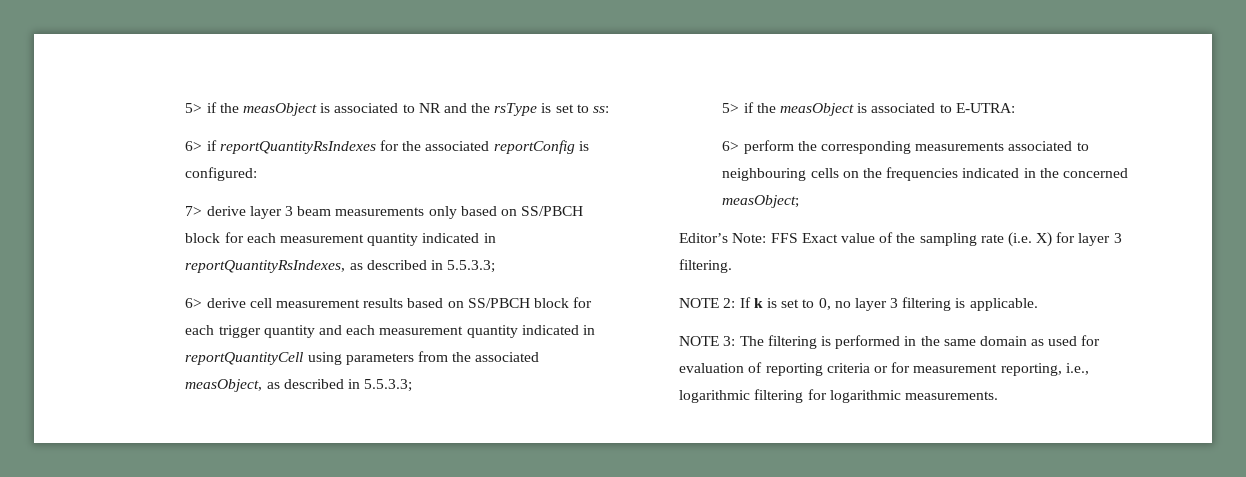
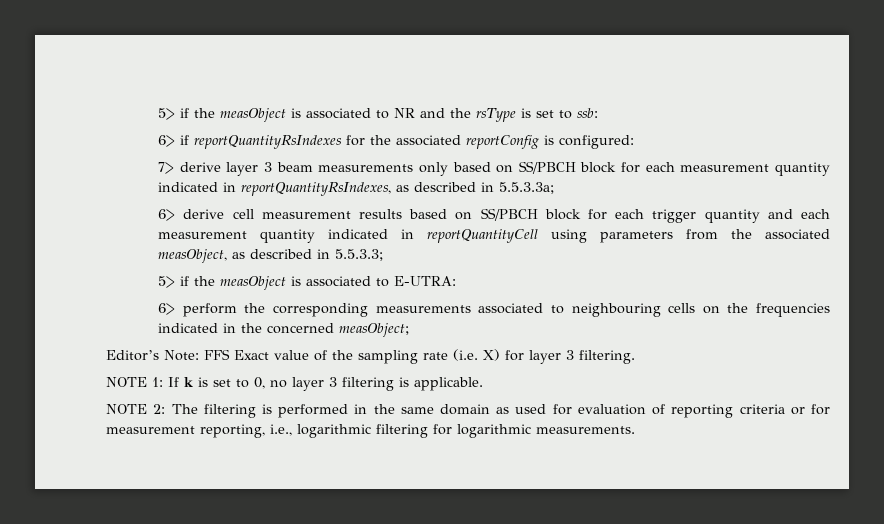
- 5> if the measObject is associated to NR and the rsType is set to ss:
+ 5> if the measObject is associated to NR and the rsType is set to ssb:
- 7> derive layer 3 beam measurements only based on SS/PBCH block for each measurement quantity indicated in reportQuantityRsIndexes, as described in 5.5.3.3;
+ 7> derive layer 3 beam measurements only based on SS/PBCH block for each measurement quantity indicated in reportQuantityRsIndexes, as described in 5.5.3.3a;
- NOTE 2: If k is set to 0, no layer 3 filtering is applicable.
+ NOTE 1: If k is set to 0, no layer 3 filtering is applicable.
- NOTE 3: The filtering is performed in the same domain as used for evaluation of reporting criteria or for measurement reporting, i.e., logarithmic filtering for logarithmic measurements.
+ NOTE 2: The filtering is performed in the same domain as used for evaluation of reporting criteria or for measurement reporting, i.e., logarithmic filtering for logarithmic measurements.

